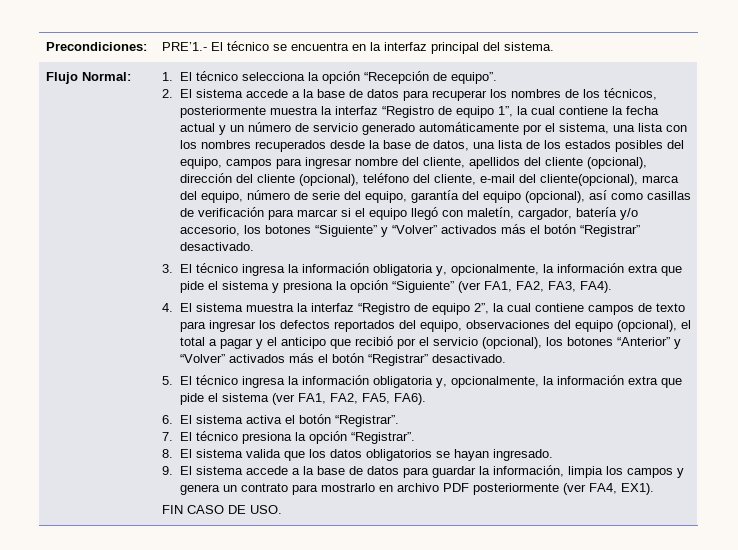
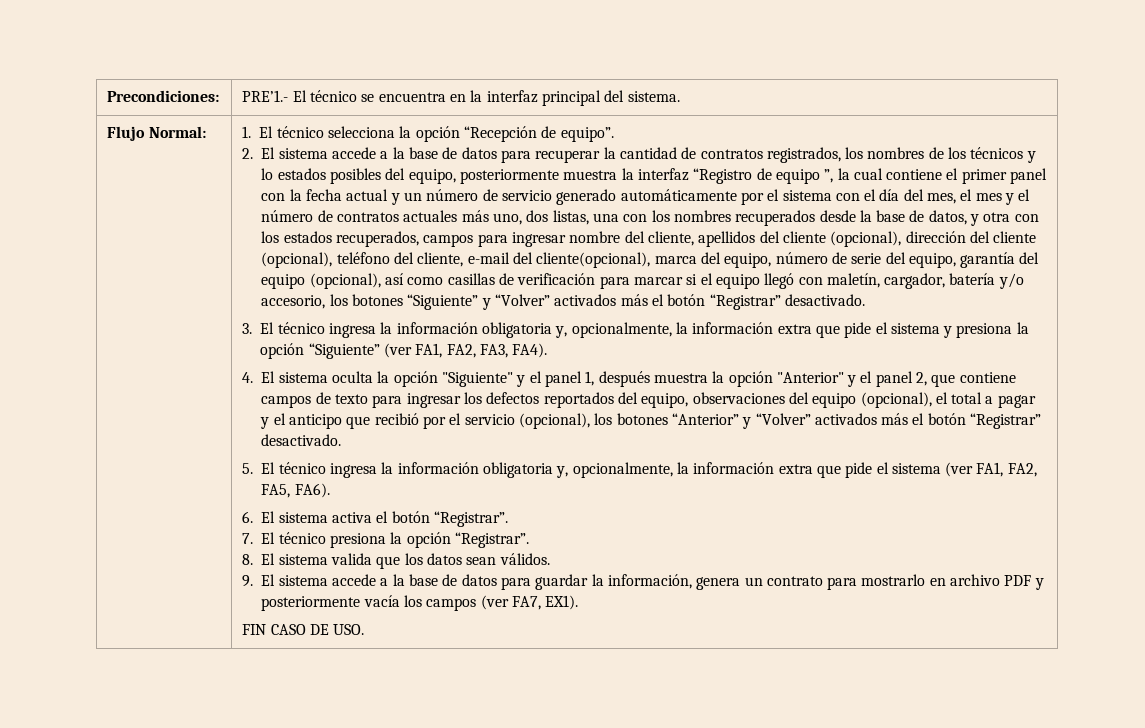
- 2. El sistema accede a la base de datos para recuperar los nombres de los técnicos, posteriormente muestra la interfaz “Registro de equipo 1”, la cual contiene la fecha actual y un número de servicio generado automáticamente por el sistema, una lista con los nombres recuperados desde la base de datos, una lista de los estados posibles del equipo, campos para ingresar nombre del cliente, apellidos del cliente (opcional), dirección del cliente (opcional), teléfono del cliente, e-mail del cliente(opcional), marca del equipo, número de serie del equipo, garantía del equipo (opcional), así como casillas de verificación para marcar si el equipo llegó con maletín, cargador, batería y/o accesorio, los botones “Siguiente” y “Volver” activados más el botón “Registrar” desactivado.
+ 2. El sistema accede a la base de datos para recuperar la cantidad de contratos registrados, los nombres de los técnicos y lo estados posibles del equipo, posteriormente muestra la interfaz “Registro de equipo ”, la cual contiene el primer panel con la fecha actual y un número de servicio generado automáticamente por el sistema con el día del mes, el mes y el número de contratos actuales más uno, dos listas, una con los nombres recuperados desde la base de datos, y otra con los estados recuperados, campos para ingresar nombre del cliente, apellidos del cliente (opcional), dirección del cliente (opcional), teléfono del cliente, e-mail del cliente(opcional), marca del equipo, número de serie del equipo, garantía del equipo (opcional), así como casillas de verificación para marcar si el equipo llegó con maletín, cargador, batería y/o accesorio, los botones “Siguiente” y “Volver” activados más el botón “Registrar” desactivado.
- 4. El sistema muestra la interfaz “Registro de equipo 2”, la cual contiene campos de texto para ingresar los defectos reportados del equipo, observaciones del equipo (opcional), el total a pagar y el anticipo que recibió por el servicio (opcional), los botones “Anterior” y “Volver” activados más el botón “Registrar” desactivado.
+ 4. El sistema oculta la opción "Siguiente" y el panel 1, después muestra la opción "Anterior" y el panel 2, que contiene campos de texto para ingresar los defectos reportados del equipo, observaciones del equipo (opcional), el total a pagar y el anticipo que recibió por el servicio (opcional), los botones “Anterior” y “Volver” activados más el botón “Registrar” desactivado.
- 8. El sistema valida que los datos obligatorios se hayan ingresado.
+ 8. El sistema valida que los datos sean válidos.
- 9. El sistema accede a la base de datos para guardar la información, limpia los campos y genera un contrato para mostrarlo en archivo PDF posteriormente (ver FA4, EX1).
+ 9. El sistema accede a la base de datos para guardar la información, genera un contrato para mostrarlo en archivo PDF y posteriormente vacía los campos (ver FA7, EX1).

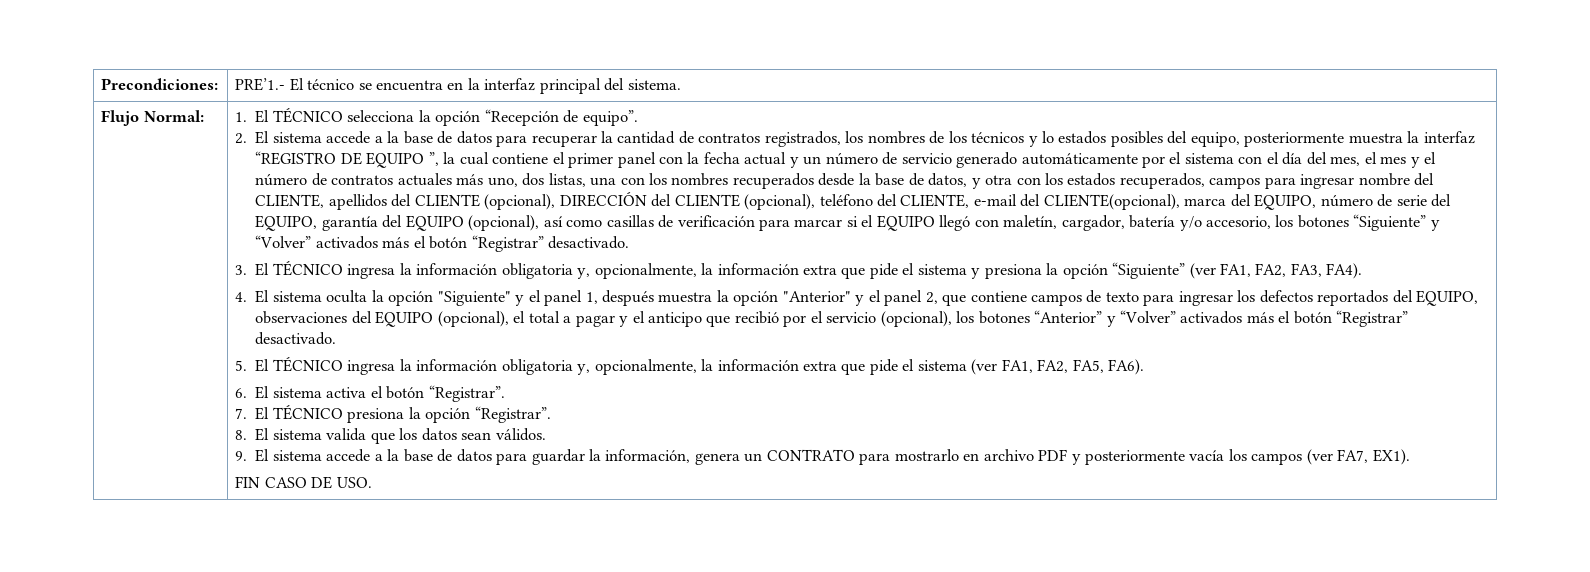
- 1. El técnico selecciona la opción “Recepción de equipo”.
+ 1. El TÉCNICO selecciona la opción “Recepción de equipo”.
- 2. El sistema accede a la base de datos para recuperar la cantidad de contratos registrados, los nombres de los técnicos y lo estados posibles del equipo, posteriormente muestra la interfaz “Registro de equipo ”, la cual contiene el primer panel con la fecha actual y un número de servicio generado automáticamente por el sistema con el día del mes, el mes y el número de contratos actuales más uno, dos listas, una con los nombres recuperados desde la base de datos, y otra con los estados recuperados, campos para ingresar nombre del cliente, apellidos del cliente (opcional), dirección del cliente (opcional), teléfono del cliente, e-mail del cliente(opcional), marca del equipo, número de serie del equipo, garantía del equipo (opcional), así como casillas de verificación para marcar si el equipo llegó con maletín, cargador, batería y/o accesorio, los botones “Siguiente” y “Volver” activados más el botón “Registrar” desactivado.
+ 2. El sistema accede a la base de datos para recuperar la cantidad de contratos registrados, los nombres de los técnicos y lo estados posibles del equipo, posteriormente muestra la interfaz “REGISTRO DE EQUIPO ”, la cual contiene el primer panel con la fecha actual y un número de servicio generado automáticamente por el sistema con el día del mes, el mes y el número de contratos actuales más uno, dos listas, una con los nombres recuperados desde la base de datos, y otra con los estados recuperados, campos para ingresar nombre del CLIENTE, apellidos del CLIENTE (opcional), DIRECCIÓN del CLIENTE (opcional), teléfono del CLIENTE, e-mail del CLIENTE(opcional), marca del EQUIPO, número de serie del EQUIPO, garantía del EQUIPO (opcional), así como casillas de verificación para marcar si el EQUIPO llegó con maletín, cargador, batería y/o accesorio, los botones “Siguiente” y “Volver” activados más el botón “Registrar” desactivado.
- 3. El técnico ingresa la información obligatoria y, opcionalmente, la información extra que pide el sistema y presiona la opción “Siguiente” (ver FA1, FA2, FA3, FA4).
+ 3. El TÉCNICO ingresa la información obligatoria y, opcionalmente, la información extra que pide el sistema y presiona la opción “Siguiente” (ver FA1, FA2, FA3, FA4).
- 4. El sistema oculta la opción "Siguiente" y el panel 1, después muestra la opción "Anterior" y el panel 2, que contiene campos de texto para ingresar los defectos reportados del equipo, observaciones del equipo (opcional), el total a pagar y el anticipo que recibió por el servicio (opcional), los botones “Anterior” y “Volver” activados más el botón “Registrar” desactivado.
+ 4. El sistema oculta la opción "Siguiente" y el panel 1, después muestra la opción "Anterior" y el panel 2, que contiene campos de texto para ingresar los defectos reportados del EQUIPO, observaciones del EQUIPO (opcional), el total a pagar y el anticipo que recibió por el servicio (opcional), los botones “Anterior” y “Volver” activados más el botón “Registrar” desactivado.
- 5. El técnico ingresa la información obligatoria y, opcionalmente, la información extra que pide el sistema (ver FA1, FA2, FA5, FA6).
+ 5. El TÉCNICO ingresa la información obligatoria y, opcionalmente, la información extra que pide el sistema (ver FA1, FA2, FA5, FA6).
- 7. El técnico presiona la opción “Registrar”.
+ 7. El TÉCNICO presiona la opción “Registrar”.
- 9. El sistema accede a la base de datos para guardar la información, genera un contrato para mostrarlo en archivo PDF y posteriormente vacía los campos (ver FA7, EX1).
+ 9. El sistema accede a la base de datos para guardar la información, genera un CONTRATO para mostrarlo en archivo PDF y posteriormente vacía los campos (ver FA7, EX1).

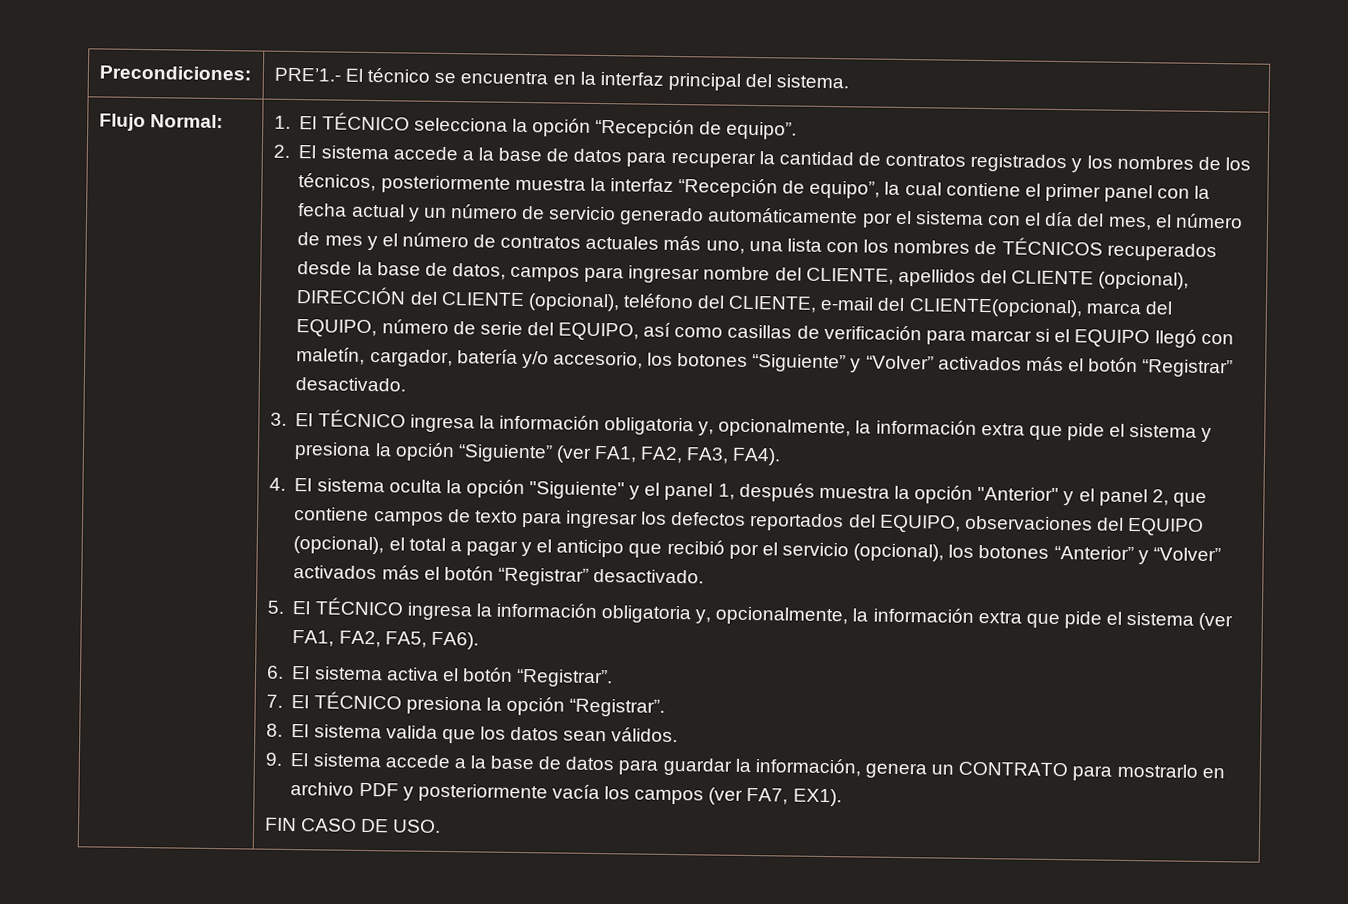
- 2. El sistema accede a la base de datos para recuperar la cantidad de contratos registrados, los nombres de los técnicos y lo estados posibles del equipo, posteriormente muestra la interfaz “REGISTRO DE EQUIPO ”, la cual contiene el primer panel con la fecha actual y un número de servicio generado automáticamente por el sistema con el día del mes, el mes y el número de contratos actuales más uno, dos listas, una con los nombres recuperados desde la base de datos, y otra con los estados recuperados, campos para ingresar nombre del CLIENTE, apellidos del CLIENTE (opcional), DIRECCIÓN del CLIENTE (opcional), teléfono del CLIENTE, e-mail del CLIENTE(opcional), marca del EQUIPO, número de serie del EQUIPO, garantía del EQUIPO (opcional), así como casillas de verificación para marcar si el EQUIPO llegó con maletín, cargador, batería y/o accesorio, los botones “Siguiente” y “Volver” activados más el botón “Registrar” desactivado.
+ 2. El sistema accede a la base de datos para recuperar la cantidad de contratos registrados y los nombres de los técnicos, posteriormente muestra la interfaz “Recepción de equipo”, la cual contiene el primer panel con la fecha actual y un número de servicio generado automáticamente por el sistema con el día del mes, el número de mes y el número de contratos actuales más uno, una lista con los nombres de TÉCNICOS recuperados desde la base de datos, campos para ingresar nombre del CLIENTE, apellidos del CLIENTE (opcional), DIRECCIÓN del CLIENTE (opcional), teléfono del CLIENTE, e-mail del CLIENTE(opcional), marca del EQUIPO, número de serie del EQUIPO, así como casillas de verificación para marcar si el EQUIPO llegó con maletín, cargador, batería y/o accesorio, los botones “Siguiente” y “Volver” activados más el botón “Registrar” desactivado.

